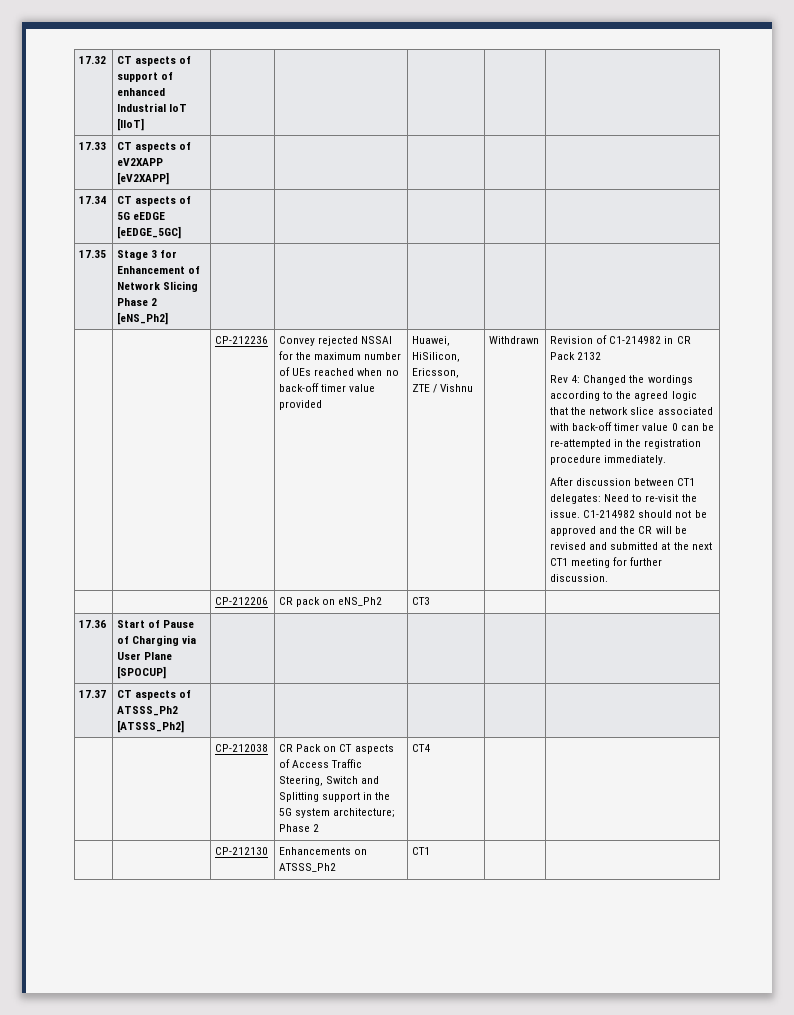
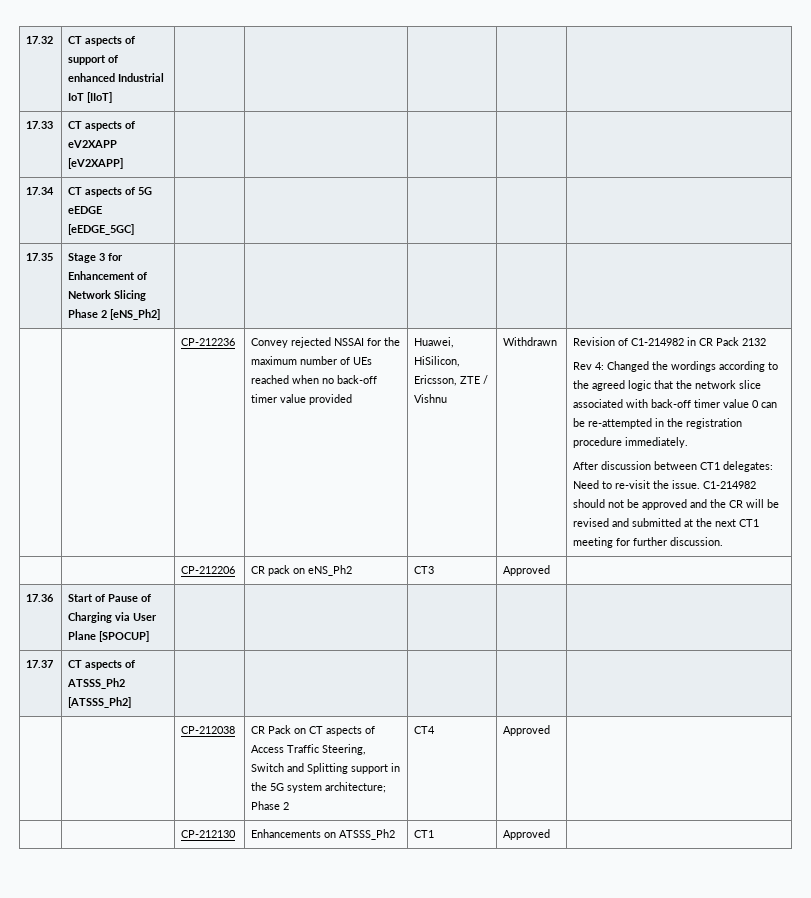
- | | CP-212206 | CR pack on eNS_Ph2 | CT3 | |
+ | | CP-212206 | CR pack on eNS_Ph2 | CT3 | Approved |
- | | CP-212038 | CR Pack on CT aspects of Access Traffic Steering, Switch and Splitting support in the 5G system architecture; Phase 2 | CT4 | |
+ | | CP-212038 | CR Pack on CT aspects of Access Traffic Steering, Switch and Splitting support in the 5G system architecture; Phase 2 | CT4 | Approved |
- | | CP-212130 | Enhancements on ATSSS_Ph2 | CT1 | |
+ | | CP-212130 | Enhancements on ATSSS_Ph2 | CT1 | Approved |

